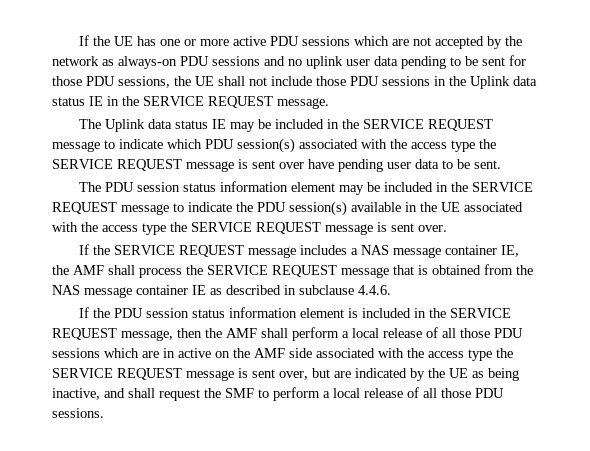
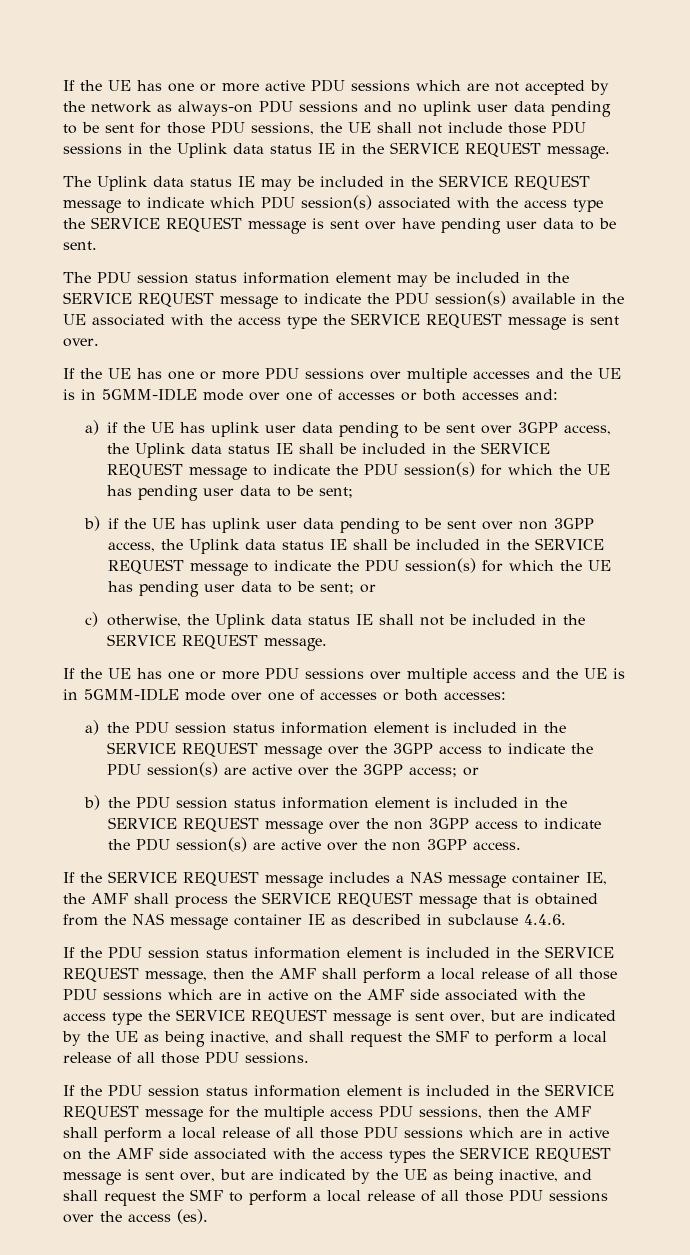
+ If the UE has one or more PDU sessions over multiple accesses and the UE is in 5GMM-IDLE mode over one of accesses or both accesses and:
+ a) if the UE has uplink user data pending to be sent over 3GPP access, the Uplink data status IE shall be included in the SERVICE REQUEST message to indicate the PDU session(s) for which the UE has pending user data to be sent;
+ b) if the UE has uplink user data pending to be sent over non 3GPP access, the Uplink data status IE shall be included in the SERVICE REQUEST message to indicate the PDU session(s) for which the UE has pending user data to be sent; or
+ c) otherwise, the Uplink data status IE shall not be included in the SERVICE REQUEST message.
+ If the UE has one or more PDU sessions over multiple access and the UE is in 5GMM-IDLE mode over one of accesses or both accesses:
+ a) the PDU session status information element is included in the SERVICE REQUEST message over the 3GPP access to indicate the PDU session(s) are active over the 3GPP access; or
+ b) the PDU session status information element is included in the SERVICE REQUEST message over the non 3GPP access to indicate the PDU session(s) are active over the non 3GPP access.
+ If the PDU session status information element is included in the SERVICE REQUEST message for the multiple access PDU sessions, then the AMF shall perform a local release of all those PDU sessions which are in active on the AMF side associated with the access types the SERVICE REQUEST message is sent over, but are indicated by the UE as being inactive, and shall request the SMF to perform a local release of all those PDU sessions over the access (es).

